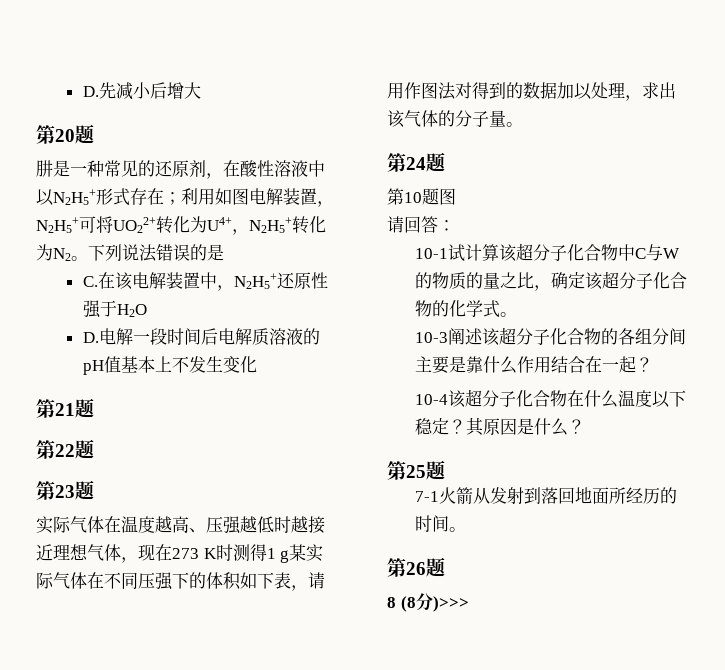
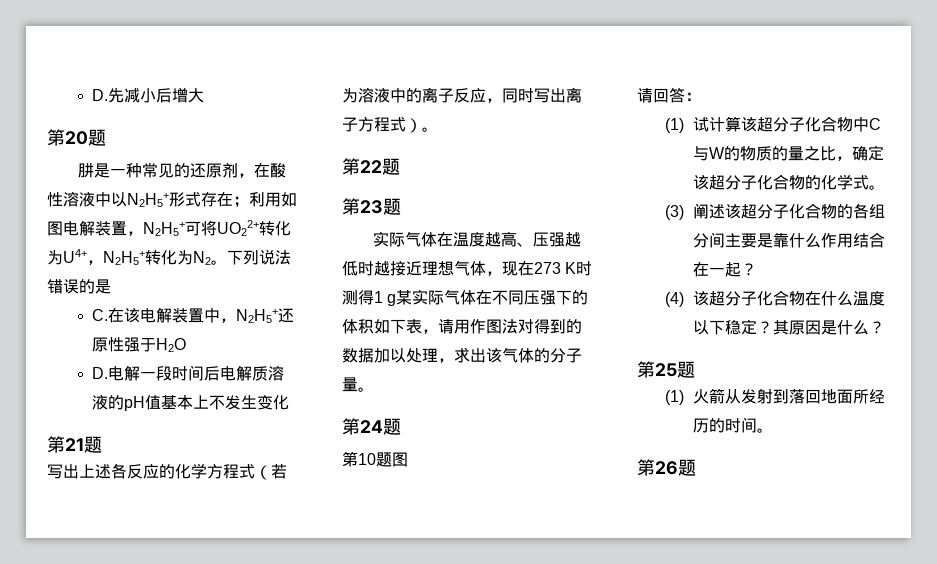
+ 写出上述各反应的化学方程式（若为溶液中的离子反应，同时写出离子方程式）。
- 10-1试计算该超分子化合物中C与W的物质的量之比，确定该超分子化合物的化学式。
+ (1)试计算该超分子化合物中C与W的物质的量之比，确定该超分子化合物的化学式。
- 10-3阐述该超分子化合物的各组分间主要是靠什么作用结合在一起？
+ (3)阐述该超分子化合物的各组分间主要是靠什么作用结合在一起？
- 10-4该超分子化合物在什么温度以下稳定？
+ (4)该超分子化合物在什么温度以下稳定？
- 7-1火箭从发射到落回地面所经历的时间。
+ (1)火箭从发射到落回地面所经历的时间。
- 8 (8分)>>>

